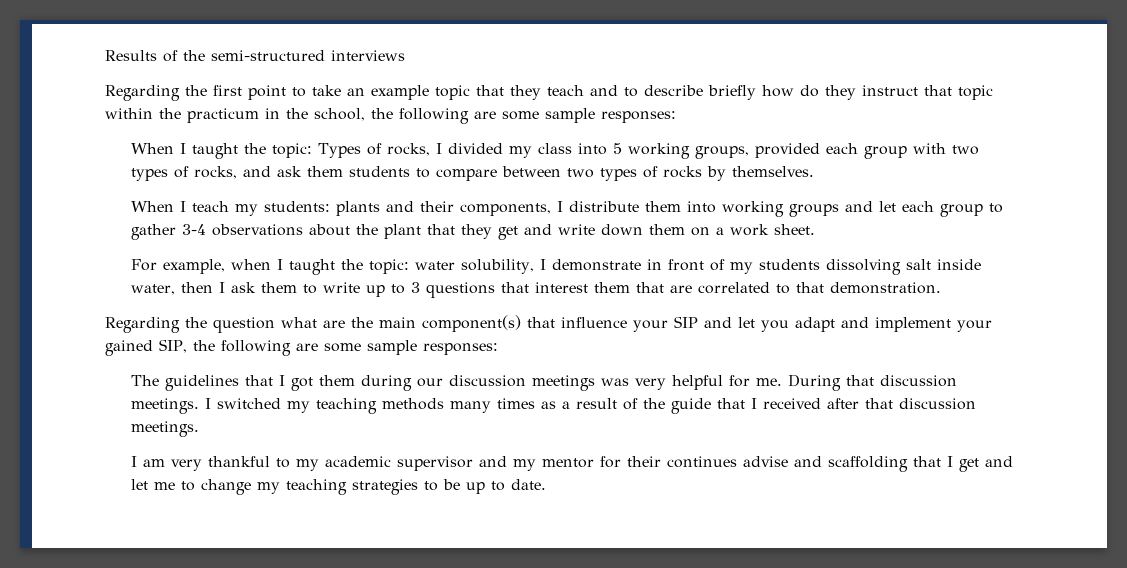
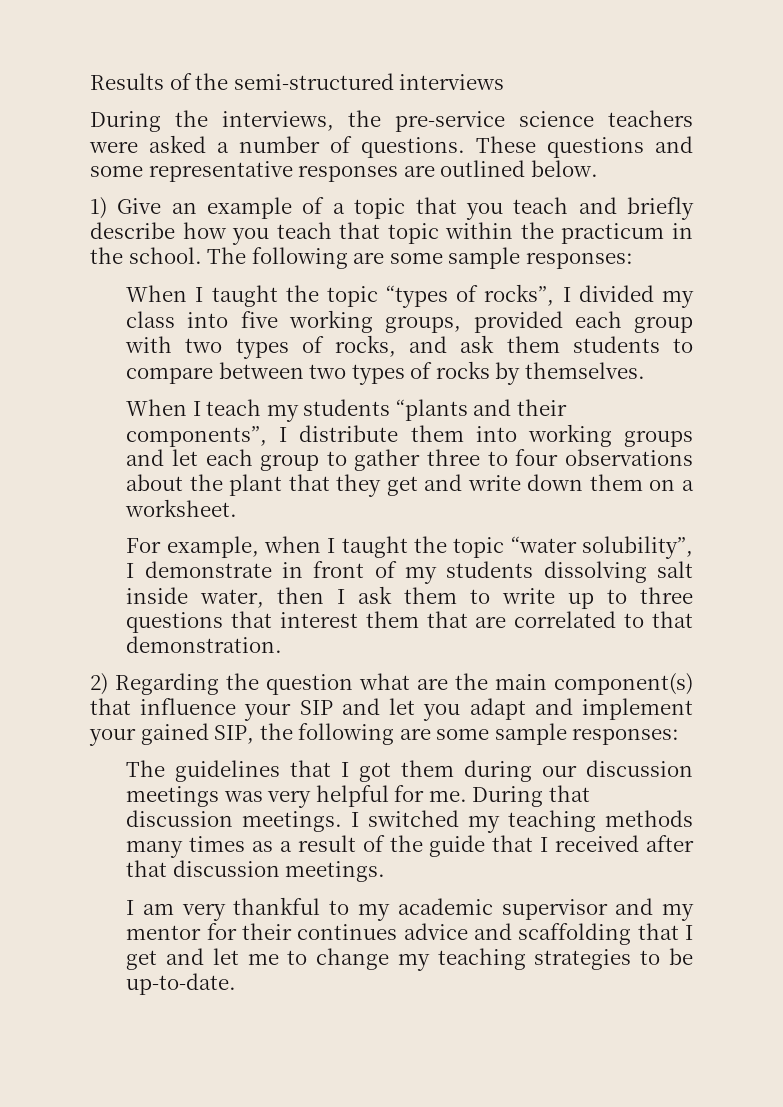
- Regarding the first point to take an example topic that they teach and to describe briefly how do they instruct that topic within the practicum in the school, the following are some sample responses:
+ During the interviews, the pre-service science teachers were asked a number of questions. These questions and some representative responses are outlined below.
+ 1) Give an example of a topic that you teach and briefly describe how you teach that topic within the practicum in the school. The following are some sample responses:
- When I taught the topic: Types of rocks, I divided my class into 5 working groups, provided each group with two types of rocks, and ask them students to compare between two types of rocks by themselves.
+ When I taught the topic “types of rocks”, I divided my class into five working groups, provided each group with two types of rocks, and ask them students to compare between two types of rocks by themselves.
- When I teach my students: plants and their components, I distribute them into working groups and let each group to gather 3-4 observations about the plant that they get and write down them on a work sheet.
+ When I teach my students “plants and their components”, I distribute them into working groups and let each group to gather three to four observations about the plant that they get and write down them on a worksheet.
- For example, when I taught the topic: water solubility, I demonstrate in front of my students dissolving salt inside water, then I ask them to write up to 3 questions that interest them that are correlated to that demonstration.
+ For example, when I taught the topic “water solubility”, I demonstrate in front of my students dissolving salt inside water, then I ask them to write up to three questions that interest them that are correlated to that demonstration.
- Regarding the question what are the main component(s) that influence your SIP and let you adapt and implement your gained SIP, the following are some sample responses:
+ 2) Regarding the question what are the main component(s) that influence your SIP and let you adapt and implement your gained SIP, the following are some sample responses:
- I am very thankful to my academic supervisor and my mentor for their continues advise and scaffolding that I get and let me to change my teaching strategies to be up to date.
+ I am very thankful to my academic supervisor and my mentor for their continues advice and scaffolding that I get and let me to change my teaching strategies to be up-to-date.

